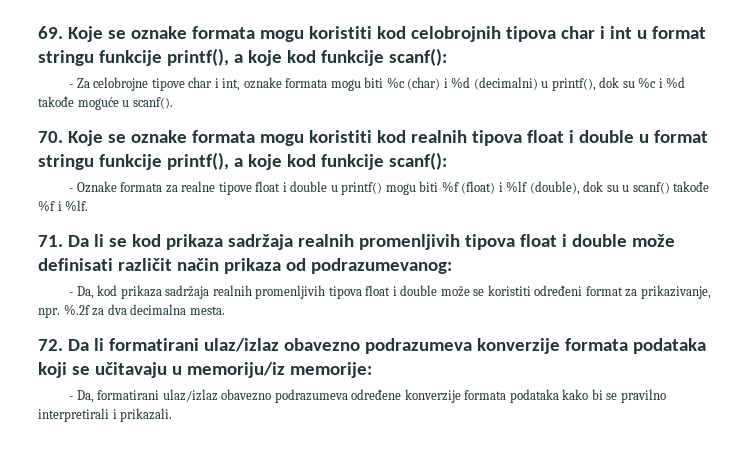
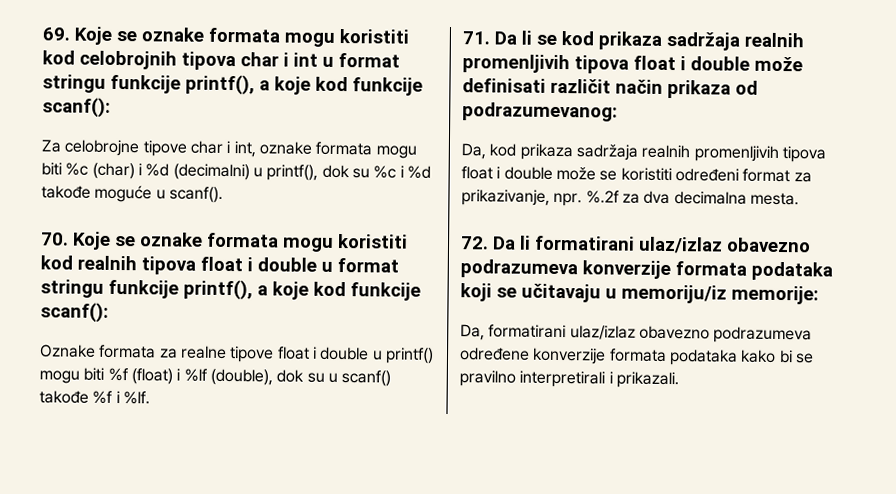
- - Za celobrojne tipove char i int, oznake formata mogu biti %c (char) i %d (decimalni) u printf(), dok su %c i %d takođe moguće u scanf().
+ Za celobrojne tipove char i int, oznake formata mogu biti %c (char) i %d (decimalni) u printf(), dok su %c i %d takođe moguće u scanf().
- - Oznake formata za realne tipove float i double u printf() mogu biti %f (float) i %lf (double), dok su u scanf() takođe %f i %lf.
+ Oznake formata za realne tipove float i double u printf() mogu biti %f (float) i %lf (double), dok su u scanf() takođe %f i %lf.
- - Da, kod prikaza sadržaja realnih promenljivih tipova float i double može se koristiti određeni format za prikazivanje, npr.
+ Da, kod prikaza sadržaja realnih promenljivih tipova float i double može se koristiti određeni format za prikazivanje, npr.
- - Da, formatirani ulaz/izlaz obavezno podrazumeva određene konverzije formata podataka kako bi se pravilno interpretirali i prikazali.
+ Da, formatirani ulaz/izlaz obavezno podrazumeva određene konverzije formata podataka kako bi se pravilno interpretirali i prikazali.

